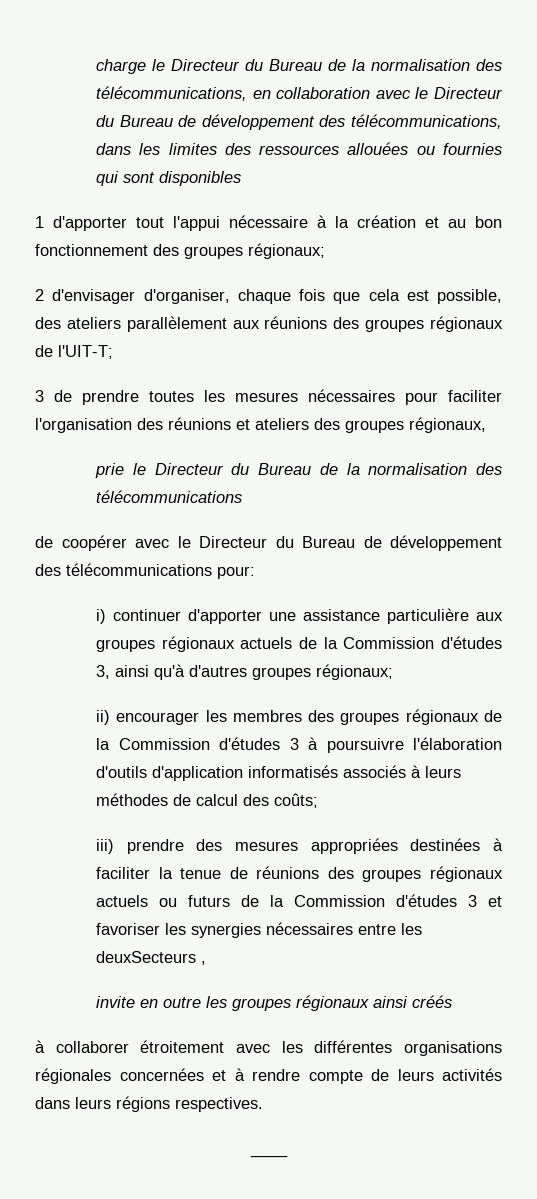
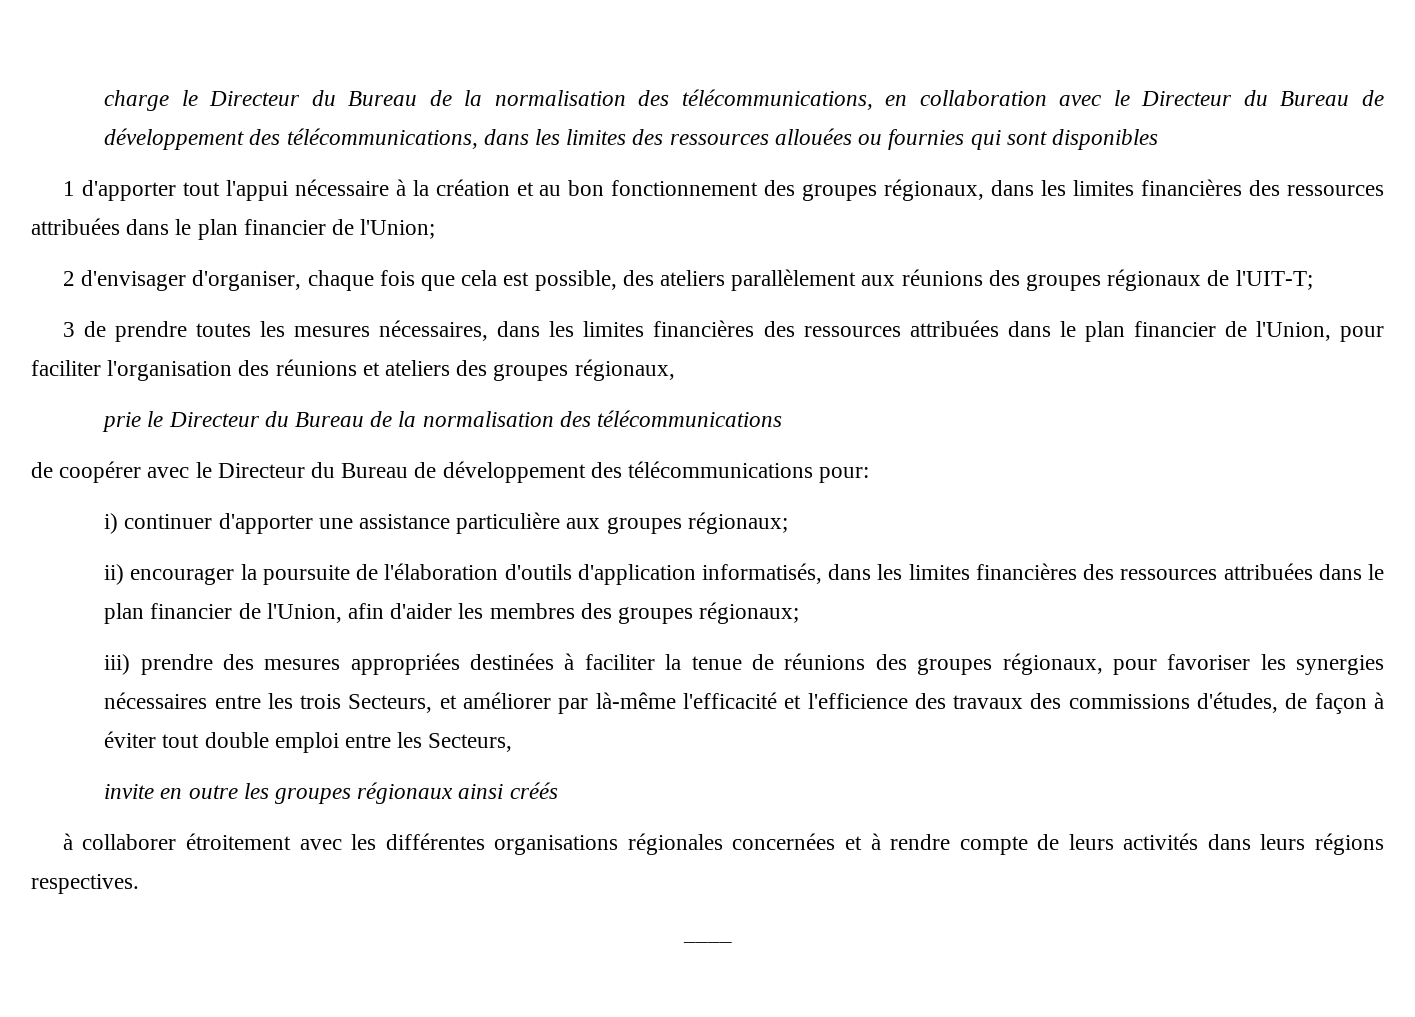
- 1 d'apporter tout l'appui nécessaire à la création et au bon fonctionnement des groupes régionaux;
+ 1 d'apporter tout l'appui nécessaire à la création et au bon fonctionnement des groupes régionaux, dans les limites financières des ressources attribuées dans le plan financier de l'Union;
- 3 de prendre toutes les mesures nécessaires pour faciliter l'organisation des réunions et ateliers des groupes régionaux,
+ 3 de prendre toutes les mesures nécessaires, dans les limites financières des ressources attribuées dans le plan financier de l'Union, pour faciliter l'organisation des réunions et ateliers des groupes régionaux,
- i) continuer d'apporter une assistance particulière aux groupes régionaux actuels de la Commission d'études 3, ainsi qu'à d'autres groupes régionaux;
- ii) encourager les membres des groupes régionaux de la Commission d'études 3 à poursuivre l'élaboration d'outils d'application informatisés associés à leurs méthodes de calcul des coûts;
+ i) continuer d'apporter une assistance particulière aux groupes régionaux;
+ ii) encourager la poursuite de l'élaboration d'outils d'application informatisés, dans les limites financières des ressources attribuées dans le plan financier de l'Union, afin d'aider les membres des groupes régionaux;
- iii) prendre des mesures appropriées destinées à faciliter la tenue de réunions des groupes régionaux actuels ou futurs de la Commission d'études 3 et favoriser les synergies nécessaires entre les deuxSecteurs ,
+ iii) prendre des mesures appropriées destinées à faciliter la tenue de réunions des groupes régionaux, pour favoriser les synergies nécessaires entre les trois Secteurs, et améliorer par là-même l'efficacité et l'efficience des travaux des commissions d'études, de façon à éviter tout double emploi entre les Secteurs,

